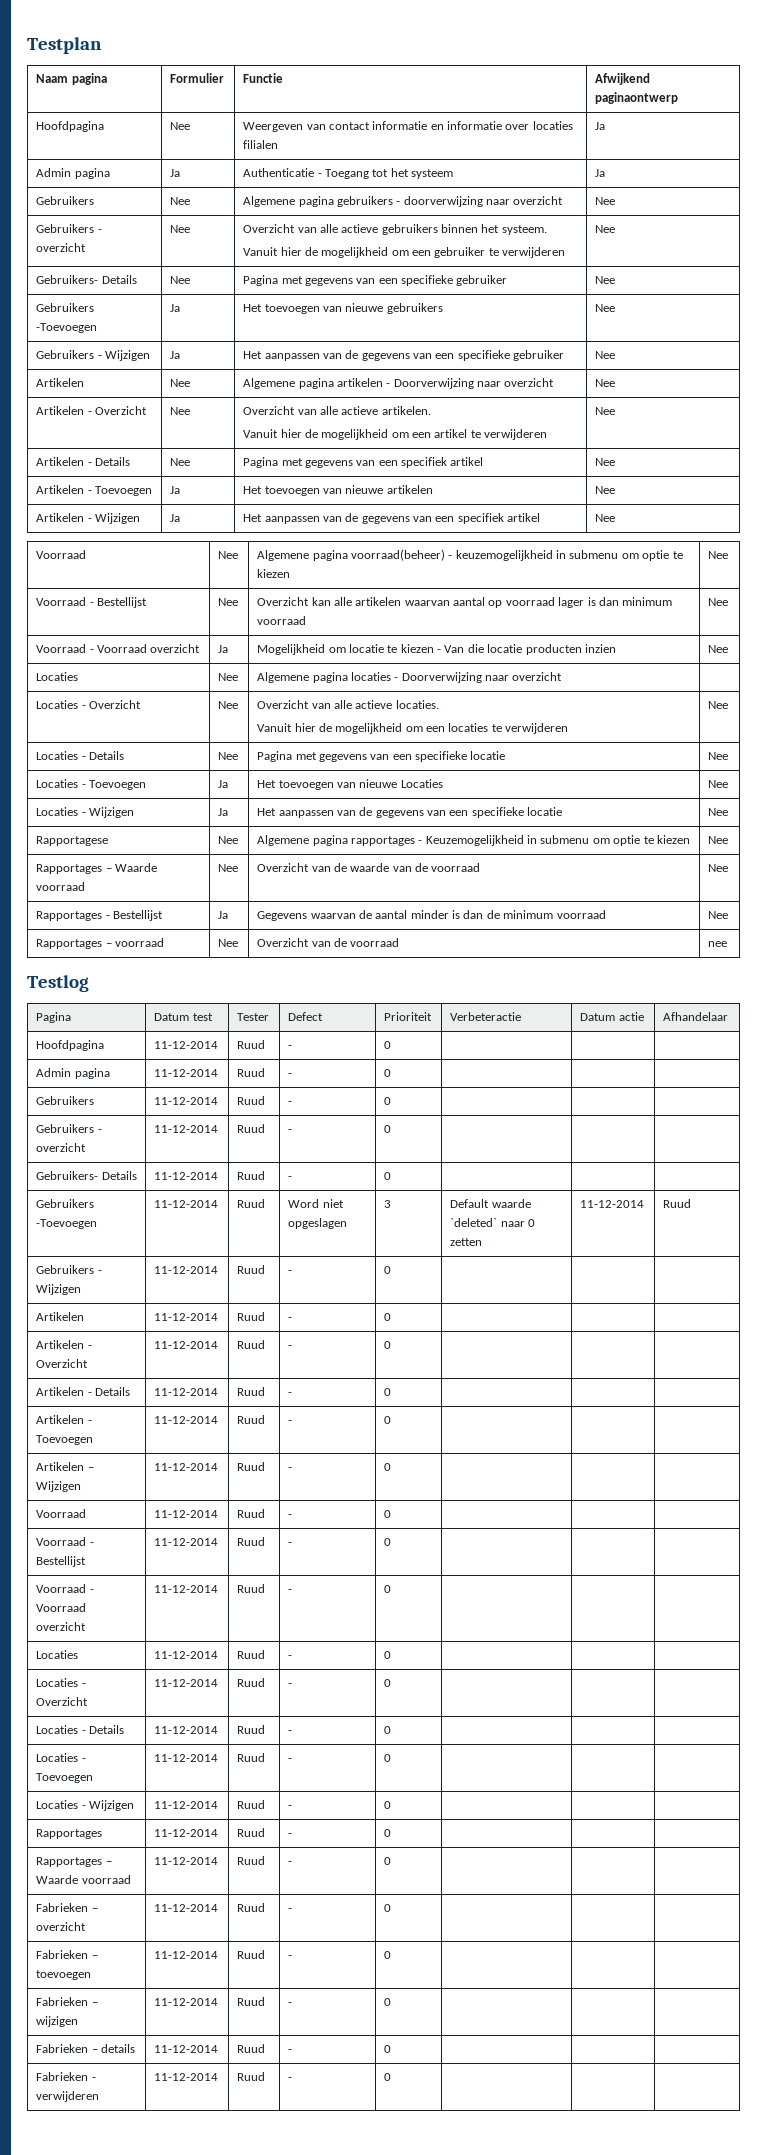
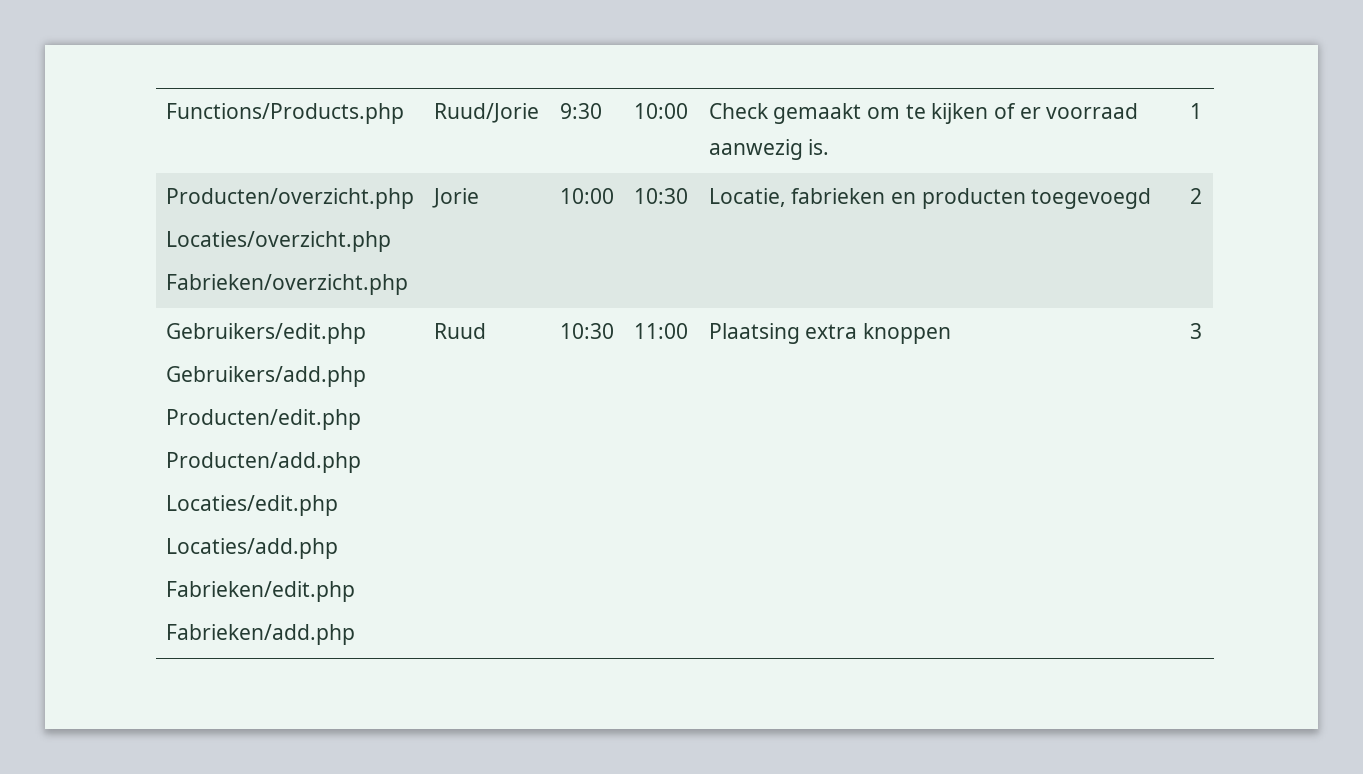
- Testplan
- Naam pagina | Formulier | Functie | Afwijkend paginaontwerp
- Hoofdpagina | Nee | Weergeven van contact informatie en informatie over locaties filialen | Ja
- Admin pagina | Ja | Authenticatie - Toegang tot het systeem | Ja
- Gebruikers | Nee | Algemene pagina gebruikers - doorverwijzing naar overzicht | Nee
- Gebruikers - overzicht | Nee | Overzicht van alle actieve gebruikers binnen het systeem.
- Vanuit hier de mogelijkheid om een gebruiker te verwijderen | Nee
- Gebruikers- Details | Nee | Pagina met gegevens van een specifieke gebruiker | Nee
- Gebruikers -Toevoegen | Ja | Het toevoegen van nieuwe gebruikers | Nee
- Gebruikers - Wijzigen | Ja | Het aanpassen van de gegevens van een specifieke gebruiker | Nee
- Artikelen | Nee | Algemene pagina artikelen - Doorverwijzing naar overzicht | Nee
- Artikelen - Overzicht | Nee | Overzicht van alle actieve artikelen.
- Vanuit hier de mogelijkheid om een artikel te verwijderen | Nee
- Artikelen - Details | Nee | Pagina met gegevens van een specifiek artikel | Nee
- Artikelen - Toevoegen | Ja | Het toevoegen van nieuwe artikelen | Nee
- Artikelen - Wijzigen | Ja | Het aanpassen van de gegevens van een specifiek artikel | Nee
- Voorraad | Nee | Algemene pagina voorraad(beheer) - keuzemogelijkheid in submenu om optie te kiezen | Nee
- Voorraad - Bestellijst | Nee | Overzicht kan alle artikelen waarvan aantal op voorraad lager is dan minimum voorraad | Nee
- Voorraad - Voorraad overzicht | Ja | Mogelijkheid om locatie te kiezen - Van die locatie producten inzien | Nee
- Locaties | Nee | Algemene pagina locaties - Doorverwijzing naar overzicht |
- Locaties - Overzicht | Nee | Overzicht van alle actieve locaties.
- Vanuit hier de mogelijkheid om een locaties te verwijderen | Nee
- Locaties - Details | Nee | Pagina met gegevens van een specifieke locatie | Nee
- Locaties - Toevoegen | Ja | Het toevoegen van nieuwe Locaties | Nee
- Locaties - Wijzigen | Ja | Het aanpassen van de gegevens van een specifieke locatie | Nee
- Rapportagese | Nee | Algemene pagina rapportages - Keuzemogelijkheid in submenu om optie te kiezen | Nee
- Rapportages – Waarde voorraad | Nee | Overzicht van de waarde van de voorraad | Nee
- Rapportages - Bestellijst | Ja | Gegevens waarvan de aantal minder is dan de minimum voorraad | Nee
- Rapportages – voorraad | Nee | Overzicht van de voorraad | nee
- Testlog
- Pagina | Datum test | Tester | Defect | Prioriteit | Verbeteractie | Datum actie | Afhandelaar
- Hoofdpagina | 11-12-2014 | Ruud | - | 0 | | |
- Admin pagina | 11-12-2014 | Ruud | - | 0 | | |
- Gebruikers | 11-12-2014 | Ruud | - | 0 | | |
- Gebruikers - overzicht | 11-12-2014 | Ruud | - | 0 | | |
- Gebruikers- Details | 11-12-2014 | Ruud | - | 0 | | |
- Gebruikers -Toevoegen | 11-12-2014 | Ruud | Word niet opgeslagen | 3 | Default waarde `deleted` naar 0 zetten | 11-12-2014 | Ruud
- Gebruikers - Wijzigen | 11-12-2014 | Ruud | - | 0 | | |
- Artikelen | 11-12-2014 | Ruud | - | 0 | | |
- Artikelen - Overzicht | 11-12-2014 | Ruud | - | 0 | | |
- Artikelen - Details | 11-12-2014 | Ruud | - | 0 | | |
- Artikelen - Toevoegen | 11-12-2014 | Ruud | - | 0 | | |
- Artikelen – Wijzigen | 11-12-2014 | Ruud | - | 0 | | |
- Voorraad | 11-12-2014 | Ruud | - | 0 | | |
- Voorraad - Bestellijst | 11-12-2014 | Ruud | - | 0 | | |
- Voorraad - Voorraad overzicht | 11-12-2014 | Ruud | - | 0 | | |
- Locaties | 11-12-2014 | Ruud | - | 0 | | |
- Locaties - Overzicht | 11-12-2014 | Ruud | - | 0 | | |
- Locaties - Details | 11-12-2014 | Ruud | - | 0 | | |
- Locaties - Toevoegen | 11-12-2014 | Ruud | - | 0 | | |
- Locaties - Wijzigen | 11-12-2014 | Ruud | - | 0 | | |
- Rapportages | 11-12-2014 | Ruud | - | 0 | | |
- Rapportages – Waarde voorraad | 11-12-2014 | Ruud | - | 0 | | |
- Fabrieken – overzicht | 11-12-2014 | Ruud | - | 0 | | |
- Fabrieken – toevoegen | 11-12-2014 | Ruud | - | 0 | | |
- Fabrieken – wijzigen | 11-12-2014 | Ruud | - | 0 | | |
- Fabrieken – details | 11-12-2014 | Ruud | - | 0 | | |
- Fabrieken - verwijderen | 11-12-2014 | Ruud | - | 0 | | |
+ Functions/Products.php | Ruud/Jorie | 9:30 | 10:00 | Check gemaakt om te kijken of er voorraad aanwezig is. | 1
+ Producten/overzicht.php
+ Locaties/overzicht.php
+ Fabrieken/overzicht.php | Jorie | 10:00 | 10:30 | Locatie, fabrieken en producten toegevoegd | 2
+ Gebruikers/edit.php
+ Gebruikers/add.php
+ Producten/edit.php
+ Producten/add.php
+ Locaties/edit.php
+ Locaties/add.php
+ Fabrieken/edit.php
+ Fabrieken/add.php | Ruud | 10:30 | 11:00 | Plaatsing extra knoppen | 3

